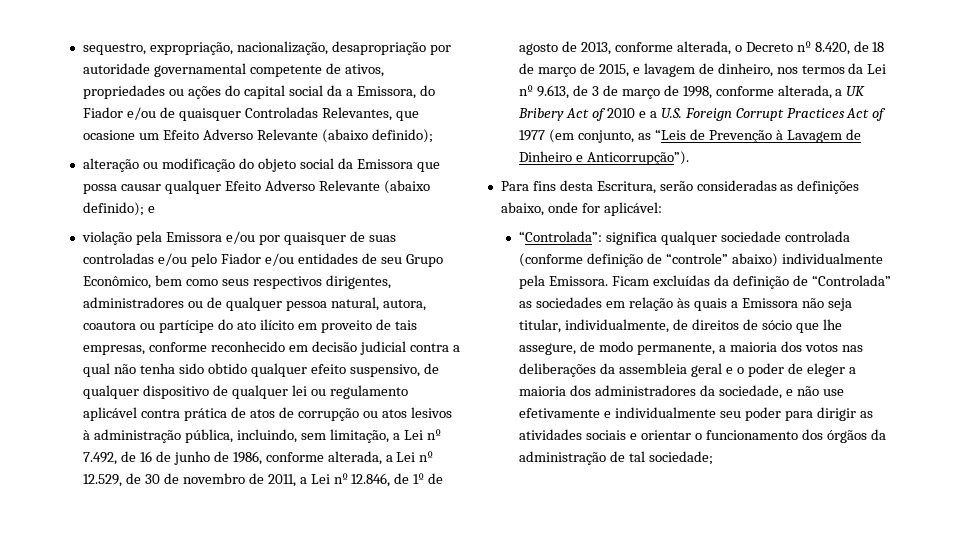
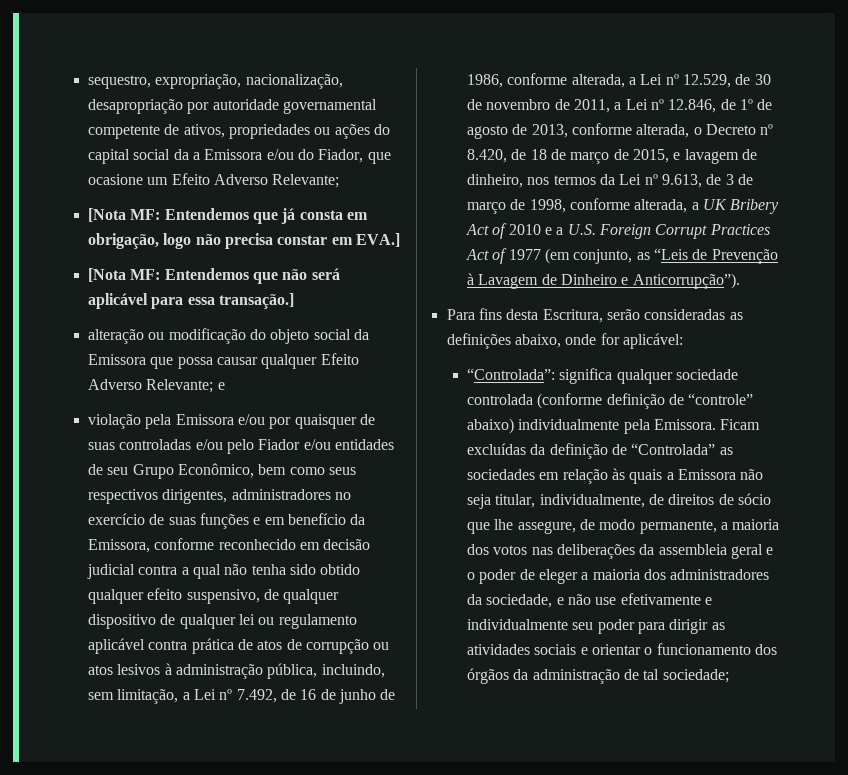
- sequestro, expropriação, nacionalização, desapropriação por autoridade governamental competente de ativos, propriedades ou ações do capital social da a Emissora, do Fiador e/ou de quaisquer Controladas Relevantes, que ocasione um Efeito Adverso Relevante (abaixo definido);
+ sequestro, expropriação, nacionalização, desapropriação por autoridade governamental competente de ativos, propriedades ou ações do capital social da a Emissora e/ou do Fiador, que ocasione um Efeito Adverso Relevante;
+ [Nota MF: Entendemos que já consta em obrigação, logo não precisa constar em EVA.]
+ [Nota MF: Entendemos que não será aplicável para essa transação.]
- alteração ou modificação do objeto social da Emissora que possa causar qualquer Efeito Adverso Relevante (abaixo definido); e
+ alteração ou modificação do objeto social da Emissora que possa causar qualquer Efeito Adverso Relevante; e
- violação pela Emissora e/ou por quaisquer de suas controladas e/ou pelo Fiador e/ou entidades de seu Grupo Econômico, bem como seus respectivos dirigentes, administradores ou de qualquer pessoa natural, autora, coautora ou partícipe do ato ilícito em proveito de tais empresas, conforme reconhecido em decisão judicial contra a qual não tenha sido obtido qualquer efeito suspensivo, de qualquer dispositivo de qualquer lei ou regulamento aplicável contra prática de atos de corrupção ou atos lesivos à administração pública, incluindo, sem limitação, a Lei nº 7.492, de 16 de junho de 1986, conforme alterada, a Lei nº 12.529, de 30 de novembro de 2011, a Lei nº 12.846, de 1º de agosto de 2013, conforme alterada, o Decreto nº 8.420, de 18 de março de 2015, e lavagem de dinheiro, nos termos da Lei nº 9.613, de 3 de março de 1998, conforme alterada, a UK Bribery Act of 2010 e a U.S. Foreign Corrupt Practices Act of 1977 (em conjunto, as “Leis de Prevenção à Lavagem de Dinheiro e Anticorrupção”).
+ violação pela Emissora e/ou por quaisquer de suas controladas e/ou pelo Fiador e/ou entidades de seu Grupo Econômico, bem como seus respectivos dirigentes, administradores no exercício de suas funções e em benefício da Emissora, conforme reconhecido em decisão judicial contra a qual não tenha sido obtido qualquer efeito suspensivo, de qualquer dispositivo de qualquer lei ou regulamento aplicável contra prática de atos de corrupção ou atos lesivos à administração pública, incluindo, sem limitação, a Lei nº 7.492, de 16 de junho de 1986, conforme alterada, a Lei nº 12.529, de 30 de novembro de 2011, a Lei nº 12.846, de 1º de agosto de 2013, conforme alterada, o Decreto nº 8.420, de 18 de março de 2015, e lavagem de dinheiro, nos termos da Lei nº 9.613, de 3 de março de 1998, conforme alterada, a UK Bribery Act of 2010 e a U.S. Foreign Corrupt Practices Act of 1977 (em conjunto, as “Leis de Prevenção à Lavagem de Dinheiro e Anticorrupção”).

